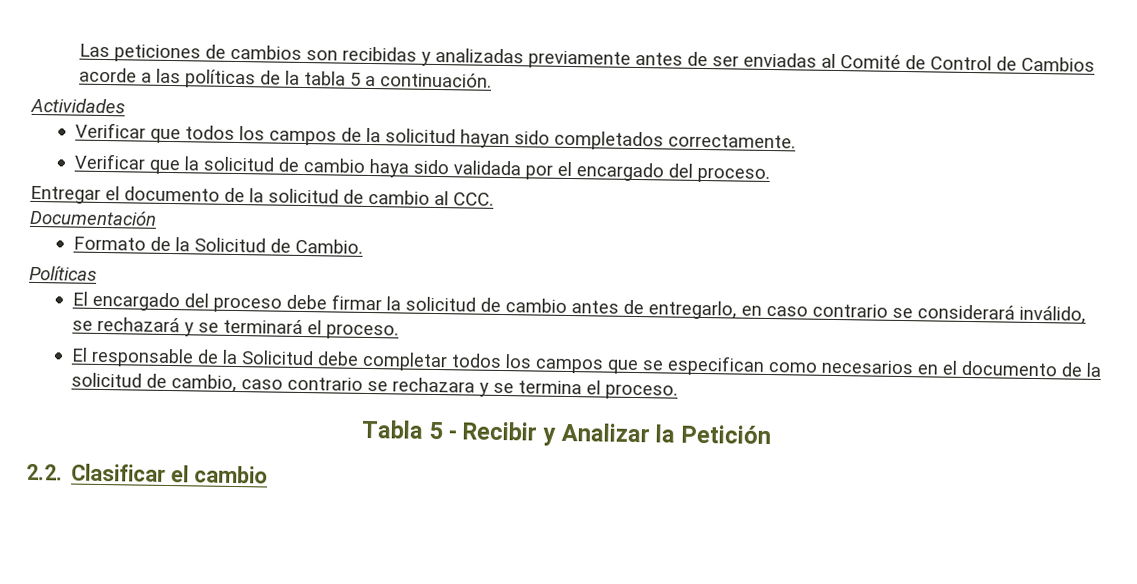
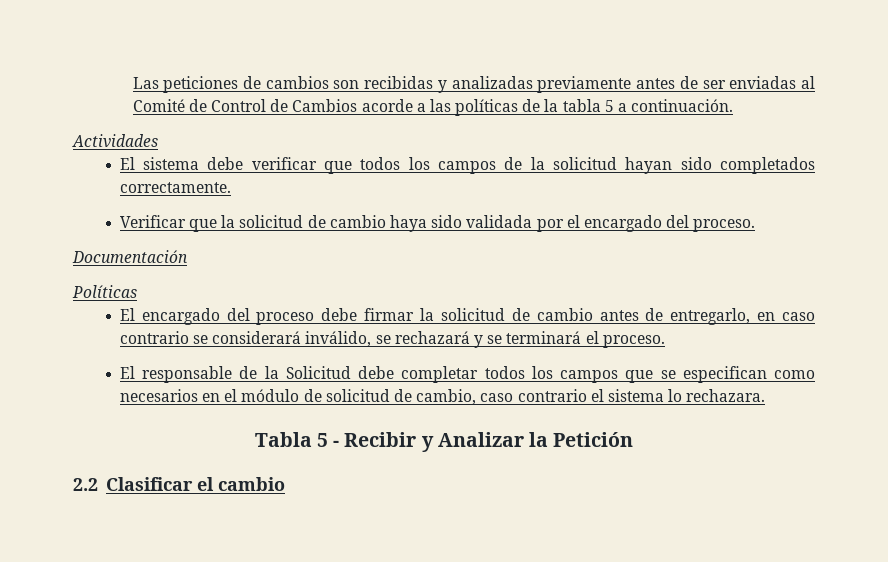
- Verificar que todos los campos de la solicitud hayan sido completados correctamente.
+ El sistema debe verificar que todos los campos de la solicitud hayan sido completados correctamente.
- Entregar el documento de la solicitud de cambio al CCC.
  Documentación
- Formato de la Solicitud de Cambio.
- El responsable de la Solicitud debe completar todos los campos que se especifican como necesarios en el documento de la solicitud de cambio, caso contrario se rechazara y se termina el proceso.
+ El responsable de la Solicitud debe completar todos los campos que se especifican como necesarios en el módulo de solicitud de cambio, caso contrario el sistema lo rechazara.
- 2.2. Clasificar el cambio
+ 2.2 Clasificar el cambio

